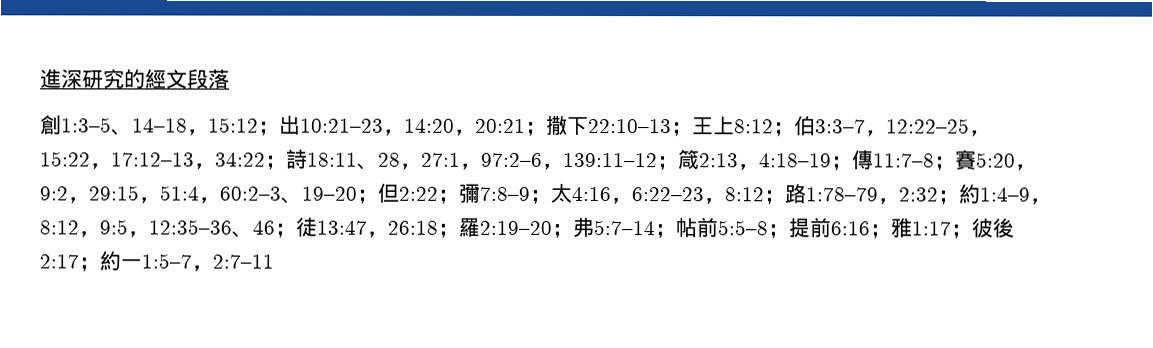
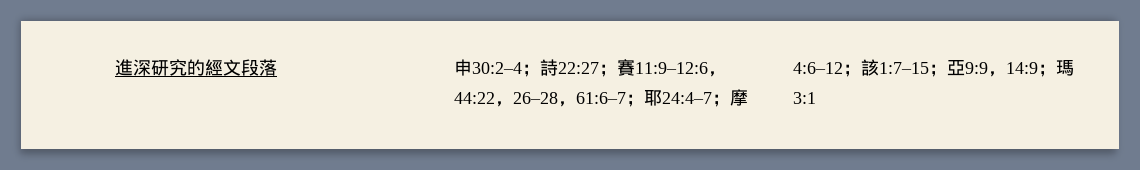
- 創1:3–5、14–18，15:12；出10:21–23，14:20，20:21；撒下22:10–13；王上8:12；伯3:3–7，12:22–25，15:22，17:12–13，34:22；詩18:11、28，27:1，97:2–6，139:11–12；箴2:13，4:18–19；傳11:7–8；賽5:20，9:2，29:15，51:4，60:2–3、19–20；但2:22；彌7:8–9；太4:16，6:22–23，8:12；路1:78–79，2:32；約1:4–9，8:12，9:5，12:35–36、46；徒13:47，26:18；羅2:19–20；弗5:7–14；帖前5:5–8；提前6:16；雅1:17；彼後2:17；約一1:5–7，2:7–11
+ 申30:2–4；詩22:27；賽11:9–12:6，44:22，26–28，61:6–7；耶24:4–7；摩4:6–12；該1:7–15；亞9:9，14:9；瑪3:1

